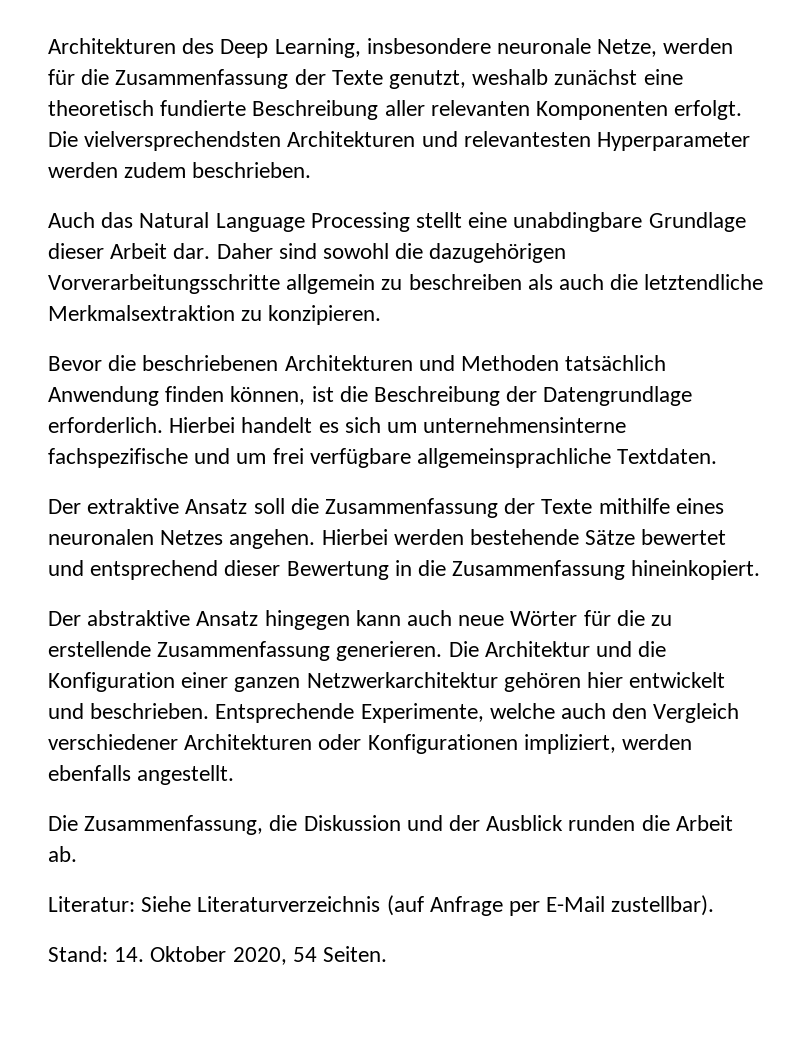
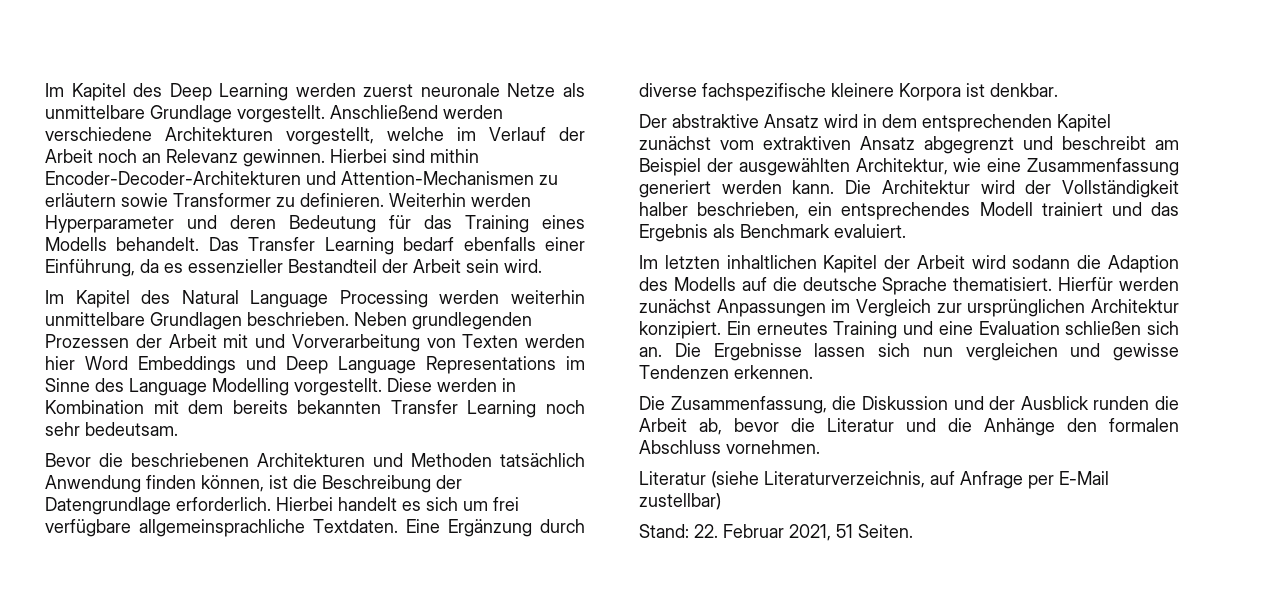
- Architekturen des Deep Learning, insbesondere neuronale Netze, werden für die Zusammenfassung der Texte genutzt, weshalb zunächst eine theoretisch fundierte Beschreibung aller relevanten Komponenten erfolgt. Die vielversprechendsten Architekturen und relevantesten Hyperparameter werden zudem beschrieben.
- Auch das Natural Language Processing stellt eine unabdingbare Grundlage dieser Arbeit dar. Daher sind sowohl die dazugehörigen Vorverarbeitungsschritte allgemein zu beschreiben als auch die letztendliche Merkmalsextraktion zu konzipieren.
+ Im Kapitel des Deep Learning werden zuerst neuronale Netze als unmittelbare Grundlage vorgestellt. Anschließend werden verschiedene Architekturen vorgestellt, welche im Verlauf der Arbeit noch an Relevanz gewinnen. Hierbei sind mithin Encoder-Decoder-Architekturen und Attention-Mechanismen zu erläutern sowie Transformer zu definieren. Weiterhin werden Hyperparameter und deren Bedeutung für das Training eines Modells behandelt. Das Transfer Learning bedarf ebenfalls einer Einführung, da es essenzieller Bestandteil der Arbeit sein wird.
+ Im Kapitel des Natural Language Processing werden weiterhin unmittelbare Grundlagen beschrieben. Neben grundlegenden Prozessen der Arbeit mit und Vorverarbeitung von Texten werden hier Word Embeddings und Deep Language Representations im Sinne des Language Modelling vorgestellt. Diese werden in Kombination mit dem bereits bekannten Transfer Learning noch sehr bedeutsam.
- Hierbei handelt es sich um unternehmensinterne fachspezifische und um frei verfügbare allgemeinsprachliche Textdaten.
- Der extraktive Ansatz soll die Zusammenfassung der Texte mithilfe eines neuronalen Netzes angehen. Hierbei werden bestehende Sätze bewertet und entsprechend dieser Bewertung in die Zusammenfassung hineinkopiert.
- Der abstraktive Ansatz hingegen kann auch neue Wörter für die zu erstellende Zusammenfassung generieren. Die Architektur und die Konfiguration einer ganzen Netzwerkarchitektur gehören hier entwickelt und beschrieben. Entsprechende Experimente, welche auch den Vergleich verschiedener Architekturen oder Konfigurationen impliziert, werden ebenfalls angestellt.
+ Hierbei handelt es sich um frei verfügbare allgemeinsprachliche Textdaten. Eine Ergänzung durch diverse fachspezifische kleinere Korpora ist denkbar.
+ Der abstraktive Ansatz wird in dem entsprechenden Kapitel zunächst vom extraktiven Ansatz abgegrenzt und beschreibt am Beispiel der ausgewählten Architektur, wie eine Zusammenfassung generiert werden kann. Die Architektur wird der Vollständigkeit halber beschrieben, ein entsprechendes Modell trainiert und das Ergebnis als Benchmark evaluiert.
+ Im letzten inhaltlichen Kapitel der Arbeit wird sodann die Adaption des Modells auf die deutsche Sprache thematisiert. Hierfür werden zunächst Anpassungen im Vergleich zur ursprünglichen Architektur konzipiert. Ein erneutes Training und eine Evaluation schließen sich an. Die Ergebnisse lassen sich nun vergleichen und gewisse Tendenzen erkennen.
- Die Zusammenfassung, die Diskussion und der Ausblick runden die Arbeit ab.
- Literatur: Siehe Literaturverzeichnis (auf Anfrage per E-Mail zustellbar).
+ Die Zusammenfassung, die Diskussion und der Ausblick runden die Arbeit ab, bevor die Literatur und die Anhänge den formalen Abschluss vornehmen.
+ Literatur (siehe Literaturverzeichnis, auf Anfrage per E-Mail zustellbar)
- Stand: 14. Oktober 2020, 54 Seiten.
+ Stand: 22. Februar 2021, 51 Seiten.

